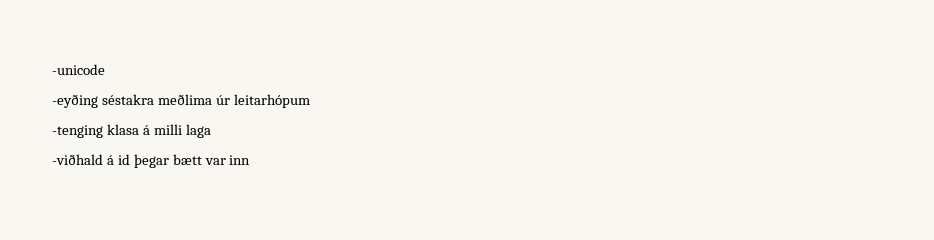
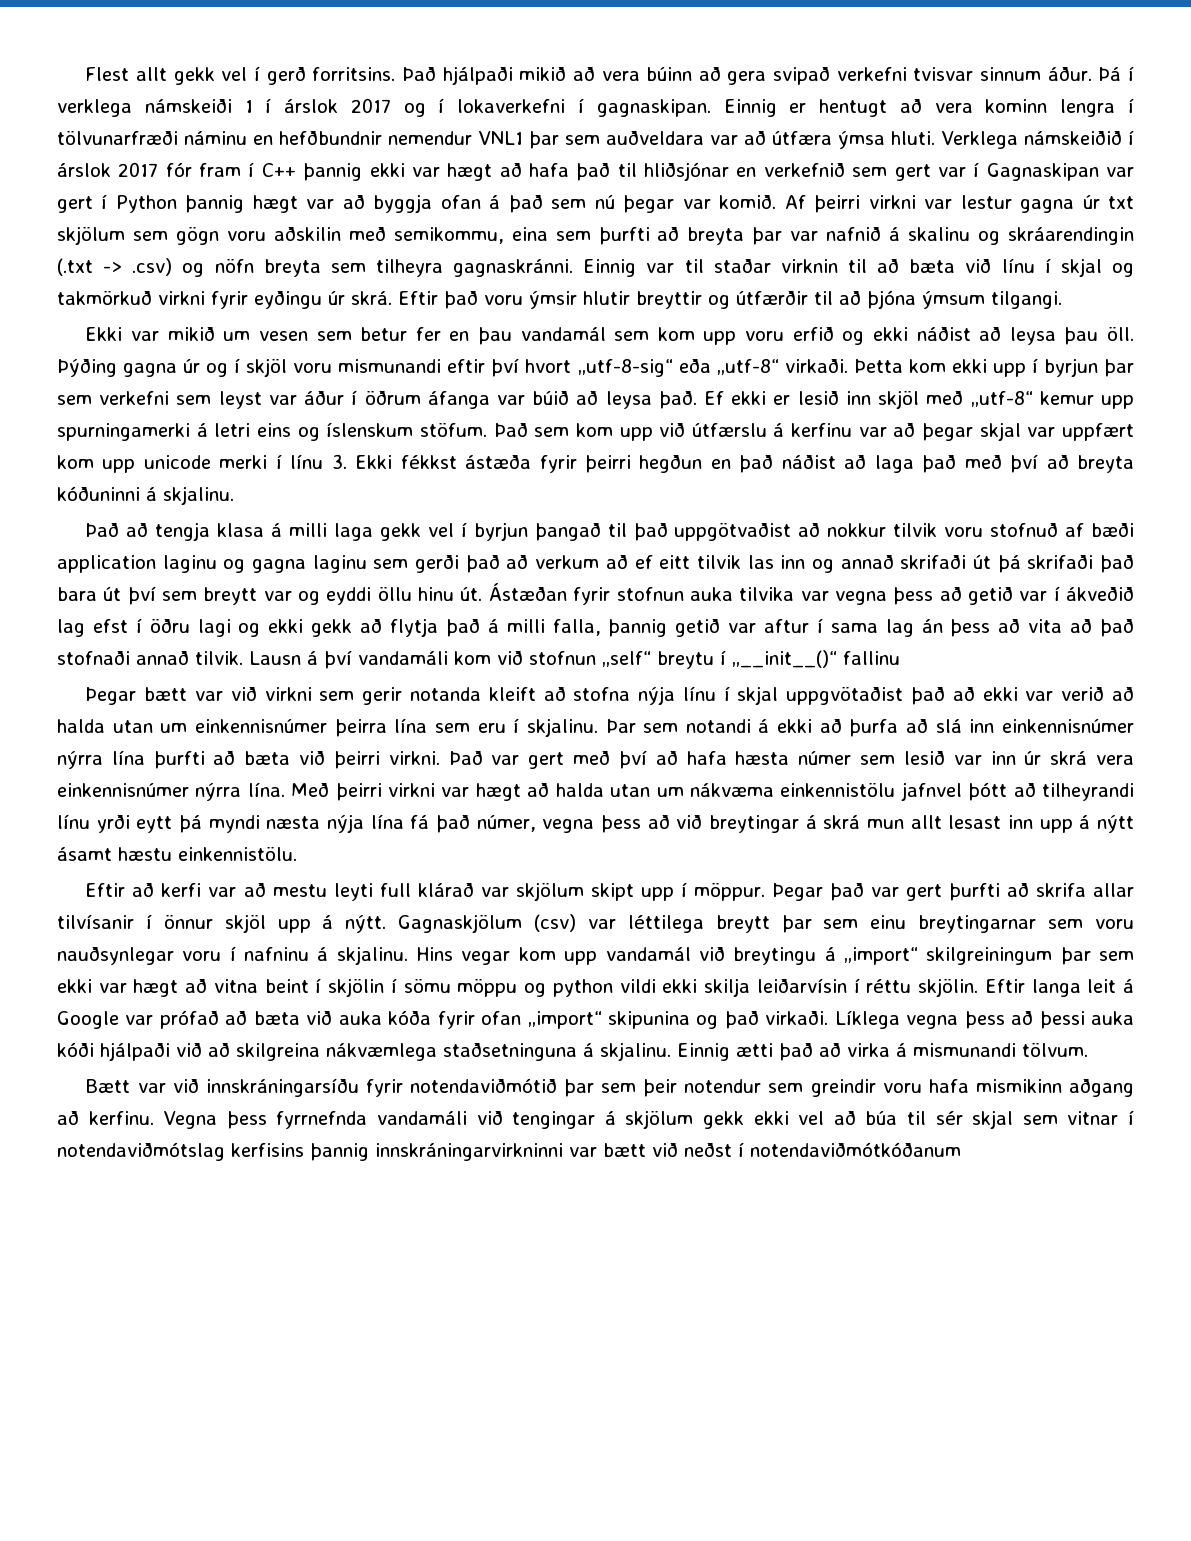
- -unicode
- -eyðing séstakra meðlima úr leitarhópum
- -tenging klasa á milli laga
- -viðhald á id þegar bætt var inn
+ Flest allt gekk vel í gerð forritsins. Það hjálpaði mikið að vera búinn að gera svipað verkefni tvisvar sinnum áður. Þá í verklega námskeiði 1 í árslok 2017 og í lokaverkefni í gagnaskipan. Einnig er hentugt að vera kominn lengra í tölvunarfræði náminu en hefðbundnir nemendur VNL1 þar sem auðveldara var að útfæra ýmsa hluti. Verklega námskeiðið í árslok 2017 fór fram í C++ þannig ekki var hægt að hafa það til hliðsjónar en verkefnið sem gert var í Gagnaskipan var gert í Python þannig hægt var að byggja ofan á það sem nú þegar var komið. Af þeirri virkni var lestur gagna úr txt skjölum sem gögn voru aðskilin með semikommu, eina sem þurfti að breyta þar var nafnið á skalinu og skráarendingin (.txt -> .csv) og nöfn breyta sem tilheyra gagnaskránni. Einnig var til staðar virknin til að bæta við línu í skjal og takmörkuð virkni fyrir eyðingu úr skrá. Eftir það voru ýmsir hlutir breyttir og útfærðir til að þjóna ýmsum tilgangi.
+ Ekki var mikið um vesen sem betur fer en þau vandamál sem kom upp voru erfið og ekki náðist að leysa þau öll. Þýðing gagna úr og í skjöl voru mismunandi eftir því hvort „utf-8-sig“ eða „utf-8“ virkaði. Þetta kom ekki upp í byrjun þar sem verkefni sem leyst var áður í öðrum áfanga var búið að leysa það. Ef ekki er lesið inn skjöl með „utf-8“ kemur upp spurningamerki á letri eins og íslenskum stöfum. Það sem kom upp við útfærslu á kerfinu var að þegar skjal var uppfært kom upp unicode merki í línu 3. Ekki fékkst ástæða fyrir þeirri hegðun en það náðist að laga það með því að breyta kóðuninni á skjalinu.
+ Það að tengja klasa á milli laga gekk vel í byrjun þangað til það uppgötvaðist að nokkur tilvik voru stofnuð af bæði application laginu og gagna laginu sem gerði það að verkum að ef eitt tilvik las inn og annað skrifaði út þá skrifaði það bara út því sem breytt var og eyddi öllu hinu út. Ástæðan fyrir stofnun auka tilvika var vegna þess að getið var í ákveðið lag efst í öðru lagi og ekki gekk að flytja það á milli falla, þannig getið var aftur í sama lag án þess að vita að það stofnaði annað tilvik. Lausn á því vandamáli kom við stofnun „self“ breytu í „__init__()“ fallinu
+ Þegar bætt var við virkni sem gerir notanda kleift að stofna nýja línu í skjal uppgvötaðist það að ekki var verið að halda utan um einkennisnúmer þeirra lína sem eru í skjalinu. Þar sem notandi á ekki að þurfa að slá inn einkennisnúmer nýrra lína þurfti að bæta við þeirri virkni. Það var gert með því að hafa hæsta númer sem lesið var inn úr skrá vera einkennisnúmer nýrra lína. Með þeirri virkni var hægt að halda utan um nákvæma einkennistölu jafnvel þótt að tilheyrandi línu yrði eytt þá myndi næsta nýja lína fá það númer, vegna þess að við breytingar á skrá mun allt lesast inn upp á nýtt ásamt hæstu einkennistölu.
+ Eftir að kerfi var að mestu leyti full klárað var skjölum skipt upp í möppur. Þegar það var gert þurfti að skrifa allar tilvísanir í önnur skjöl upp á nýtt. Gagnaskjölum (csv) var léttilega breytt þar sem einu breytingarnar sem voru nauðsynlegar voru í nafninu á skjalinu. Hins vegar kom upp vandamál við breytingu á „import“ skilgreiningum þar sem ekki var hægt að vitna beint í skjölin í sömu möppu og python vildi ekki skilja leiðarvísin í réttu skjölin. Eftir langa leit á Google var prófað að bæta við auka kóða fyrir ofan „import“ skipunina og það virkaði. Líklega vegna þess að þessi auka kóði hjálpaði við að skilgreina nákvæmlega staðsetninguna á skjalinu. Einnig ætti það að virka á mismunandi tölvum.
+ Bætt var við innskráningarsíðu fyrir notendaviðmótið þar sem þeir notendur sem greindir voru hafa mismikinn aðgang að kerfinu. Vegna þess fyrrnefnda vandamáli við tengingar á skjölum gekk ekki vel að búa til sér skjal sem vitnar í notendaviðmótslag kerfisins þannig innskráningarvirkninni var bætt við neðst í notendaviðmótkóðanum

